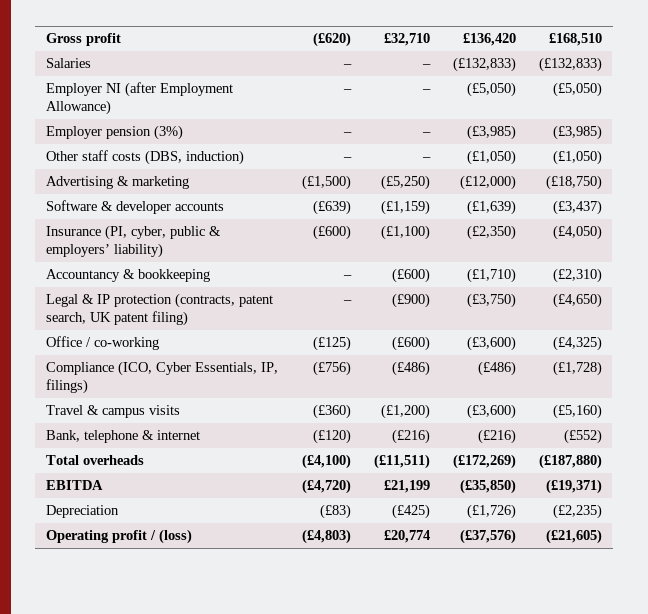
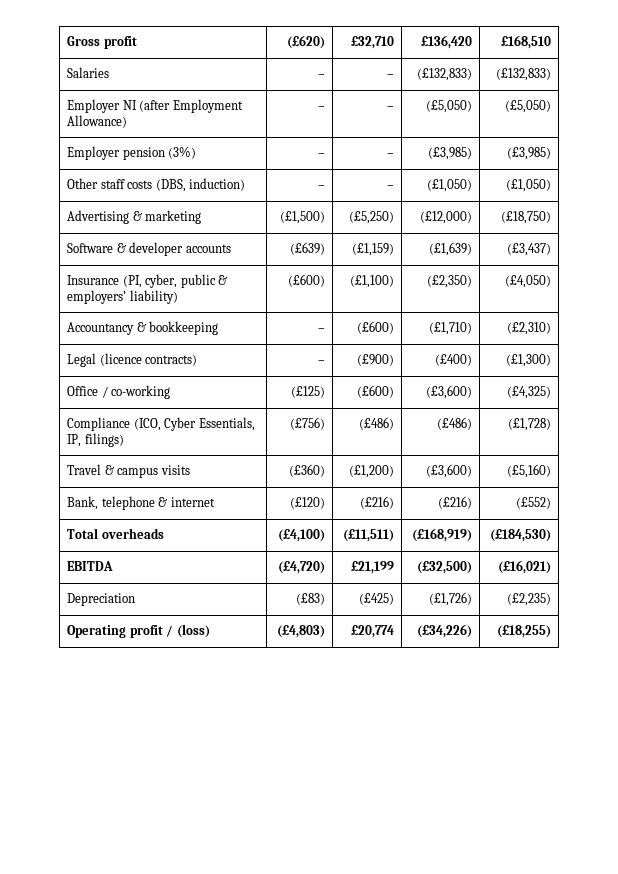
- Legal & IP protection (contracts, patent search, UK patent filing) | – | (£900) | (£3,750) | (£4,650)
+ Legal (licence contracts) | – | (£900) | (£400) | (£1,300)
- Total overheads | (£4,100) | (£11,511) | (£172,269) | (£187,880)
+ Total overheads | (£4,100) | (£11,511) | (£168,919) | (£184,530)
- EBITDA | (£4,720) | £21,199 | (£35,850) | (£19,371)
+ EBITDA | (£4,720) | £21,199 | (£32,500) | (£16,021)
- Operating profit / (loss) | (£4,803) | £20,774 | (£37,576) | (£21,605)
+ Operating profit / (loss) | (£4,803) | £20,774 | (£34,226) | (£18,255)

